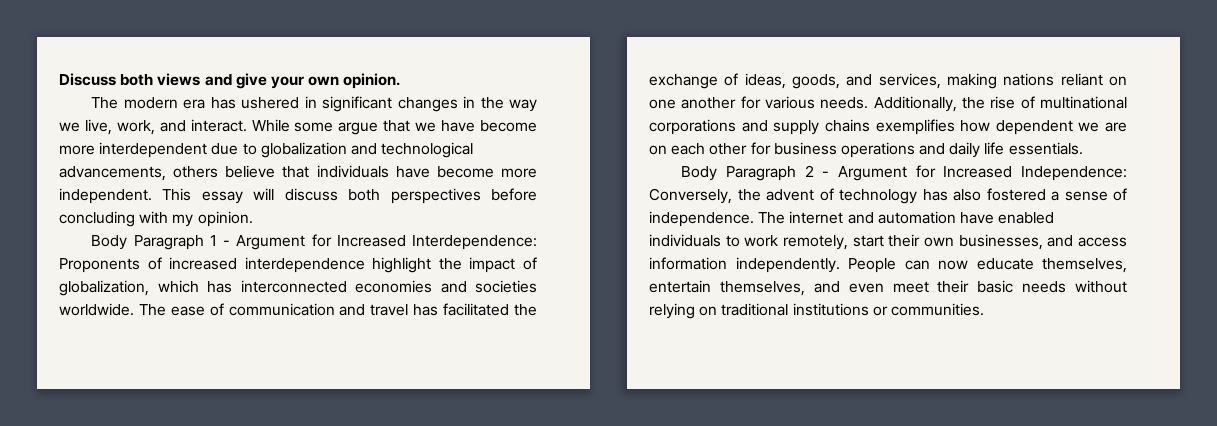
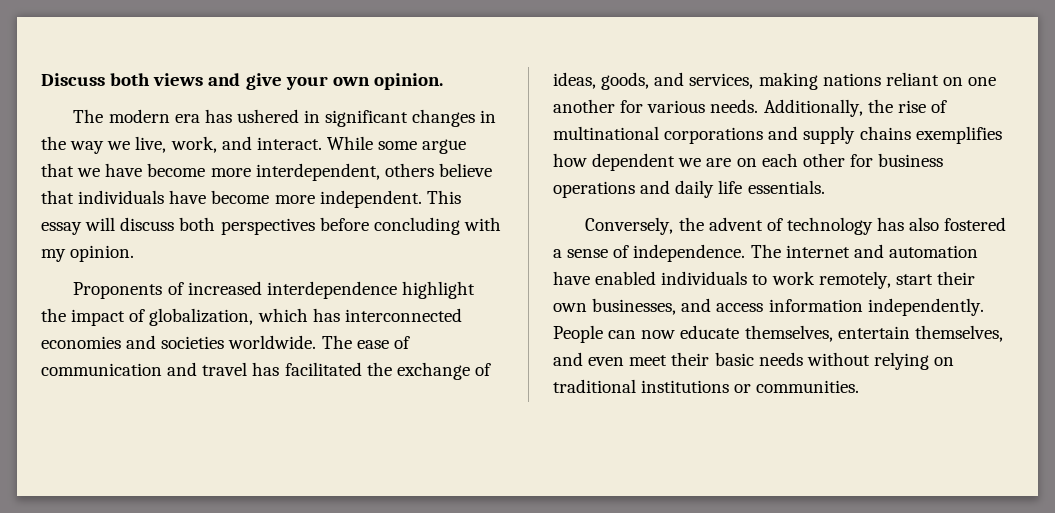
- While some argue that we have become more interdependent due to globalization and technological advancements, others believe that individuals have become more independent.
+ While some argue that we have become more interdependent, others believe that individuals have become more independent.
- Body Paragraph 1 - Argument for Increased Interdependence: Proponents of increased interdependence highlight the impact of globalization, which has interconnected economies and societies worldwide.
+ Proponents of increased interdependence highlight the impact of globalization, which has interconnected economies and societies worldwide.
- Body Paragraph 2 - Argument for Increased Independence: Conversely, the advent of technology has also fostered a sense of independence.
+ Conversely, the advent of technology has also fostered a sense of independence.

